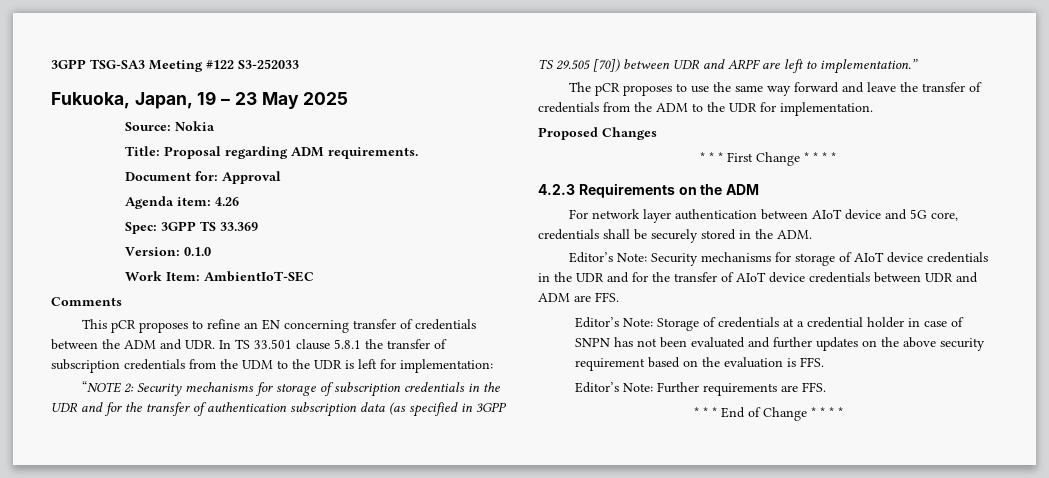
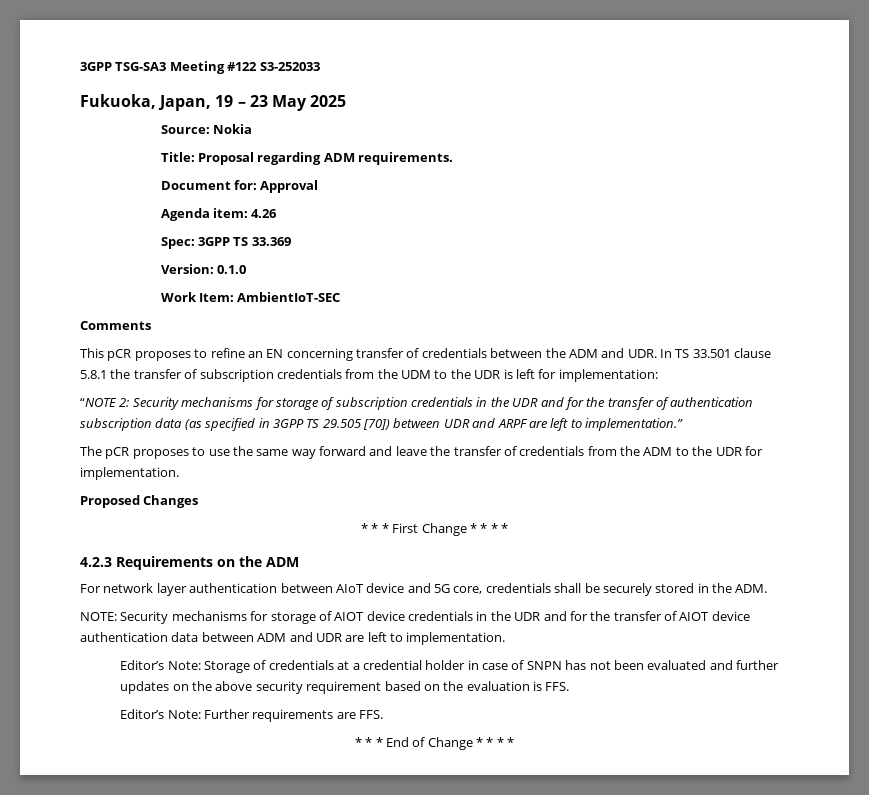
- Editor’s Note: Security mechanisms for storage of AIoT device credentials in the UDR and for the transfer of AIoT device credentials between UDR and ADM are FFS.
+ NOTE: Security mechanisms for storage of AIOT device credentials in the UDR and for the transfer of AIOT device authentication data between ADM and UDR are left to implementation.

